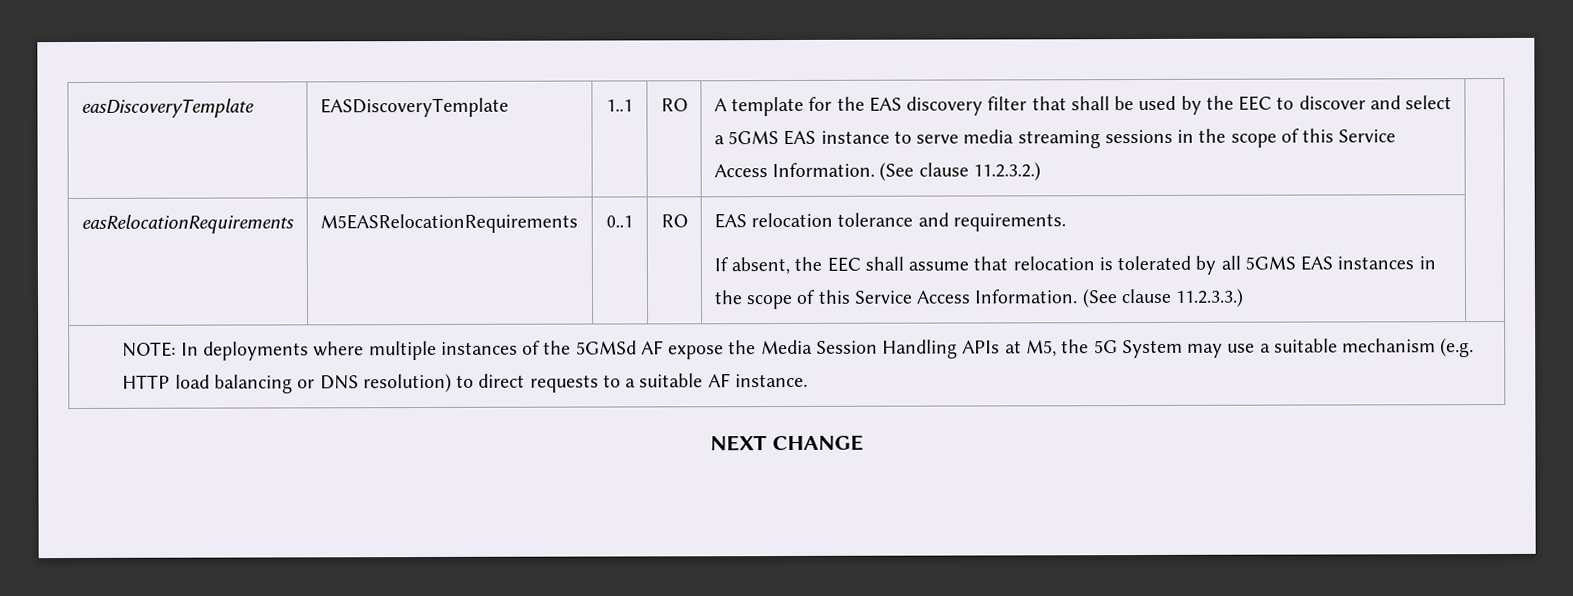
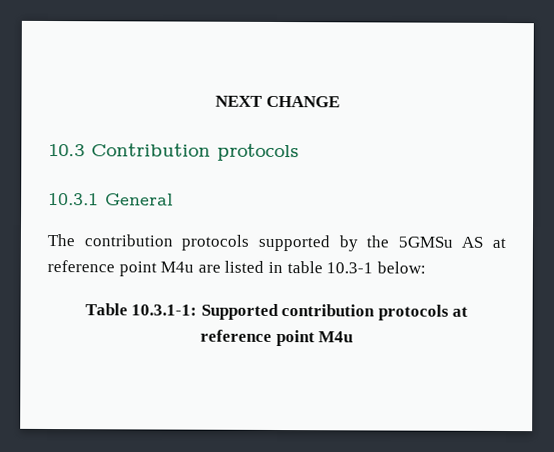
- easDiscoveryTemplate | EASDiscoveryTemplate | 1..1 | RO | A template for the EAS discovery filter that shall be used by the EEC to discover and select a 5GMS EAS instance to serve media streaming sessions in the scope of this Service Access Information. (See clause 11.2.3.2.) |
- easRelocationRequirements | M5EASRelocationRequirements | 0..1 | RO | EAS relocation tolerance and requirements.
- If absent, the EEC shall assume that relocation is tolerated by all 5GMS EAS instances in the scope of this Service Access Information. (See clause 11.2.3.3.) |
- NOTE: In deployments where multiple instances of the 5GMSd AF expose the Media Session Handling APIs at M5, the 5G System may use a suitable mechanism (e.g. HTTP load balancing or DNS resolution) to direct requests to a suitable AF instance.
  NEXT CHANGE
+ 10.3 Contribution protocols
+ 10.3.1 General
+ The contribution protocols supported by the 5GMSu AS at reference point M4u are listed in table 10.3-1 below:
+ Table 10.3.1-1: Supported contribution protocols at reference point M4u

